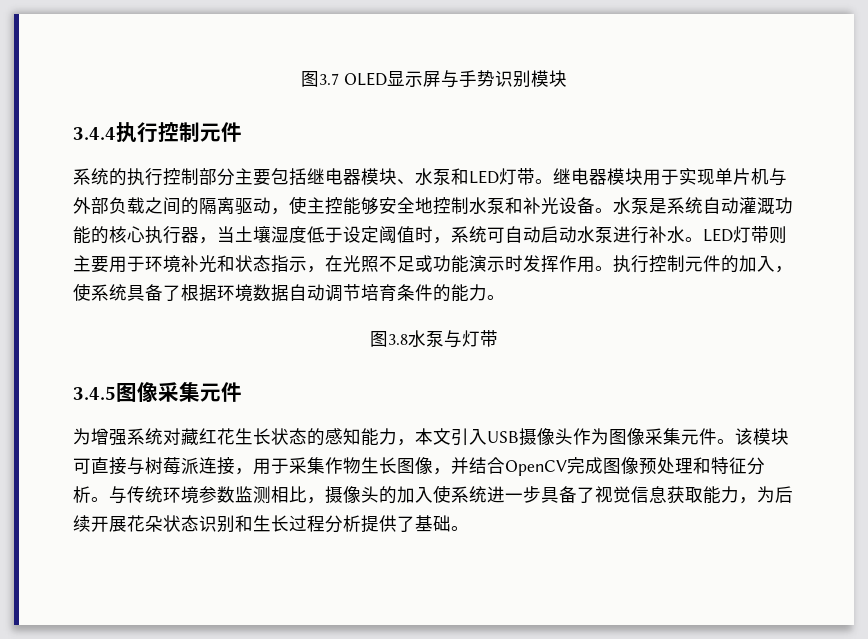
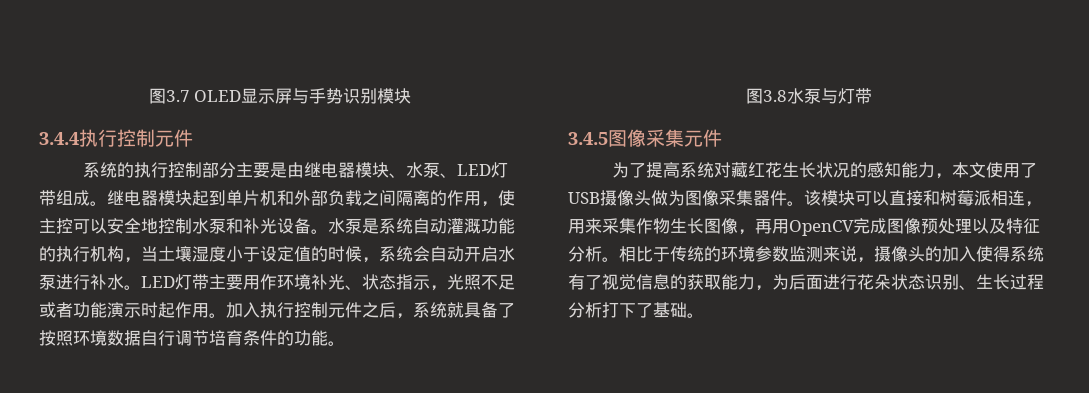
- 系统的执行控制部分主要包括继电器模块、水泵和LED灯带。
+ 系统的执行控制部分主要是由继电器模块、水泵、LED灯带组成。
- 继电器模块用于实现单片机与外部负载之间的隔离驱动，使主控能够安全地控制水泵和补光设备。
+ 继电器模块起到单片机和外部负载之间隔离的作用，使主控可以安全地控制水泵和补光设备。
- 水泵是系统自动灌溉功能的核心执行器，当土壤湿度低于设定阈值时，系统可自动启动水泵进行补水。
+ 水泵是系统自动灌溉功能的执行机构，当土壤湿度小于设定值的时候，系统会自动开启水泵进行补水。
- LED灯带则主要用于环境补光和状态指示，在光照不足或功能演示时发挥作用。执行控制元件的加入，使系统具备了根据环境数据自动调节培育条件的能力。
+ LED灯带主要用作环境补光、状态指示，光照不足或者功能演示时起作用。加入执行控制元件之后，系统就具备了按照环境数据自行调节培育条件的功能。
- 为增强系统对藏红花生长状态的感知能力，本文引入USB摄像头作为图像采集元件。
+ 为了提高系统对藏红花生长状况的感知能力，本文使用了USB摄像头做为图像采集器件。
- 该模块可直接与树莓派连接，用于采集作物生长图像，并结合OpenCV完成图像预处理和特征分析。
+ 该模块可以直接和树莓派相连，用来采集作物生长图像，再用OpenCV完成图像预处理以及特征分析。
- 与传统环境参数监测相比，摄像头的加入使系统进一步具备了视觉信息获取能力，为后续开展花朵状态识别和生长过程分析提供了基础。
+ 相比于传统的环境参数监测来说，摄像头的加入使得系统有了视觉信息的获取能力，为后面进行花朵状态识别、生长过程分析打下了基础。

